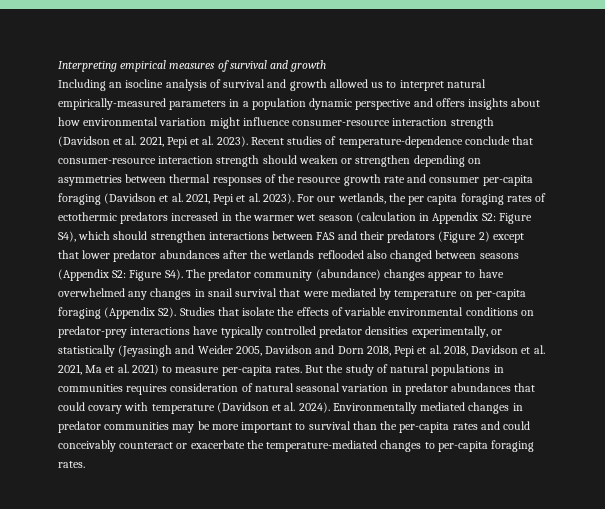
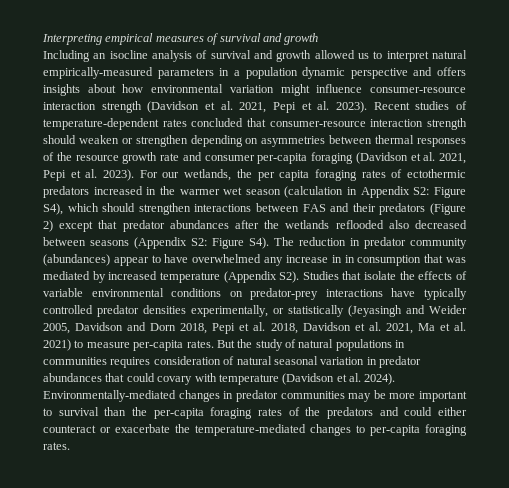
- Recent studies of temperature-dependence conclude that consumer-resource interaction strength should weaken or strengthen depending on asymmetries between thermal responses of the resource growth rate and consumer per-capita foraging (Davidson et al. 2021, Pepi et al. 2023).
+ Recent studies of temperature-dependent rates concluded that consumer-resource interaction strength should weaken or strengthen depending on asymmetries between thermal responses of the resource growth rate and consumer per-capita foraging (Davidson et al. 2021, Pepi et al. 2023).
- Figure S4), which should strengthen interactions between FAS and their predators (Figure 2) except that lower predator abundances after the wetlands reflooded also changed between seasons (Appendix S2:
+ Figure S4), which should strengthen interactions between FAS and their predators (Figure 2) except that predator abundances after the wetlands reflooded also decreased between seasons (Appendix S2:
- Figure S4). The predator community (abundance) changes appear to have overwhelmed any changes in snail survival that were mediated by temperature on per-capita foraging (Appendix S2). Studies that isolate the effects of variable environmental conditions on predator-prey interactions have typically controlled predator densities experimentally, or statistically (Jeyasingh and Weider 2005, Davidson and Dorn 2018, Pepi et al. 2018, Davidson et al. 2021, Ma et al. 2021) to measure per-capita rates.
+ Figure S4). The reduction in predator community (abundances) appear to have overwhelmed any increase in in consumption that was mediated by increased temperature (Appendix S2). Studies that isolate the effects of variable environmental conditions on predator-prey interactions have typically controlled predator densities experimentally, or statistically (Jeyasingh and Weider 2005, Davidson and Dorn 2018, Pepi et al. 2018, Davidson et al. 2021, Ma et al. 2021) to measure per-capita rates.
- Environmentally mediated changes in predator communities may be more important to survival than the per-capita rates and could conceivably counteract or exacerbate the temperature-mediated changes to per-capita foraging rates.
+ Environmentally-mediated changes in predator communities may be more important to survival than the per-capita foraging rates of the predators and could either counteract or exacerbate the temperature-mediated changes to per-capita foraging rates.

